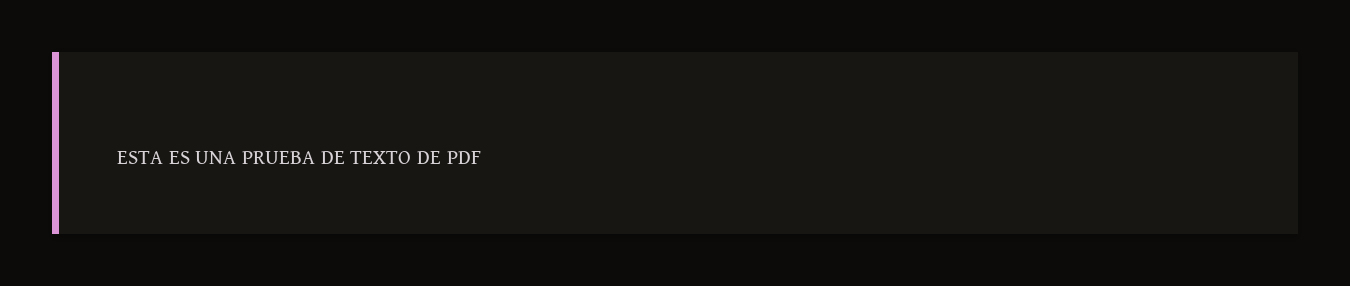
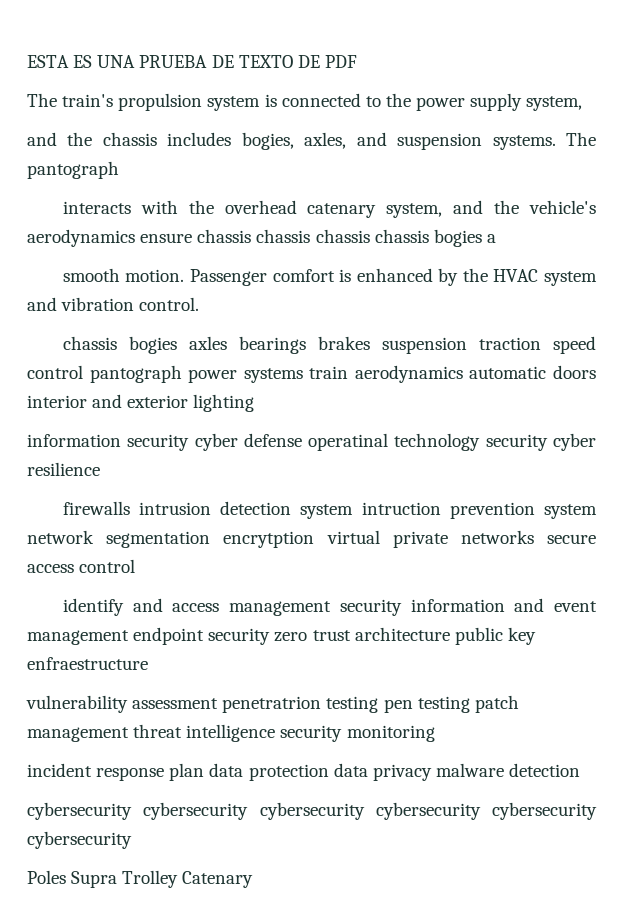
+ The train's propulsion system is connected to the power supply system,
+ and the chassis includes bogies, axles, and suspension systems. The pantograph
+ interacts with the overhead catenary system, and the vehicle's aerodynamics ensure chassis chassis chassis chassis bogies a
+ smooth motion. Passenger comfort is enhanced by the HVAC system and vibration control.
+ chassis bogies axles bearings brakes suspension traction speed control pantograph power systems train aerodynamics automatic doors interior and exterior lighting
+ information security cyber defense operatinal technology security cyber resilience
+ firewalls intrusion detection system intruction prevention system network segmentation encrytption virtual private networks secure access control
+ identify and access management security information and event management endpoint security zero trust architecture public key enfraestructure
+ vulnerability assessment penetratrion testing pen testing patch management threat intelligence security monitoring
+ incident response plan data protection data privacy malware detection
+ cybersecurity cybersecurity cybersecurity cybersecurity cybersecurity cybersecurity
+ Poles Supra Trolley Catenary

